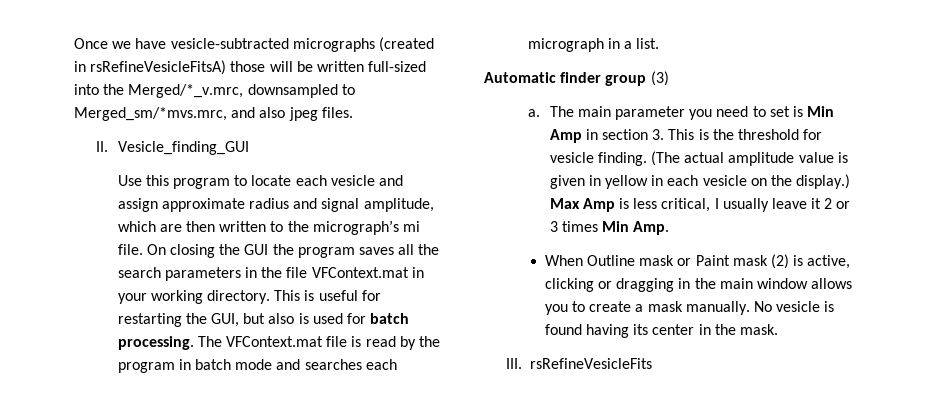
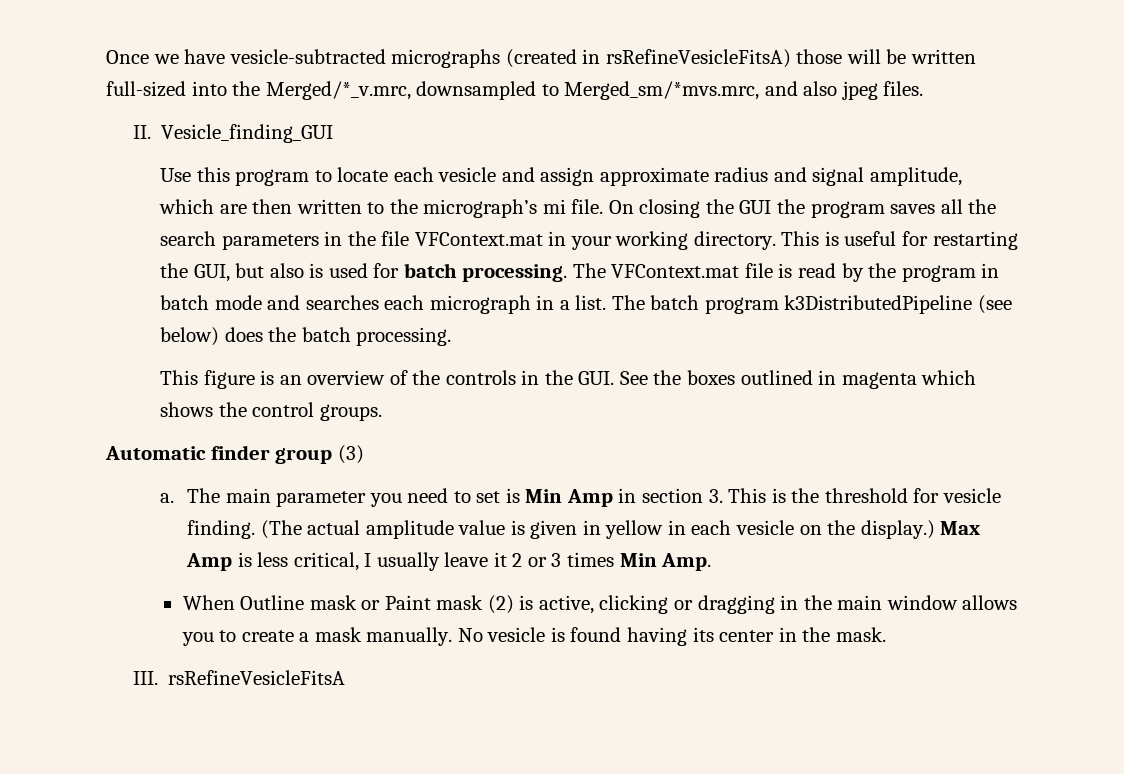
+ The batch program k3DistributedPipeline (see below) does the batch processing.
+ This figure is an overview of the controls in the GUI. See the boxes outlined in magenta which shows the control groups.
- III. rsRefineVesicleFits
+ III. rsRefineVesicleFitsA

